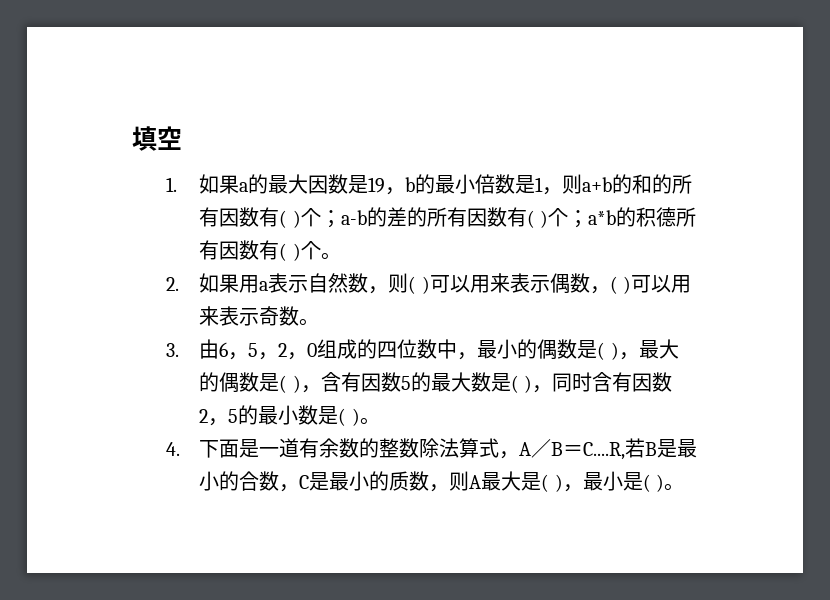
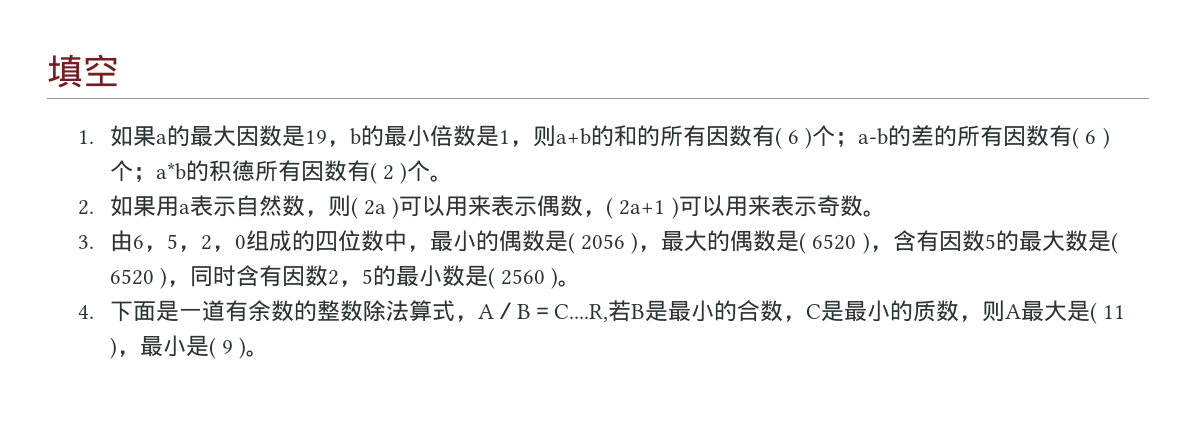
- 1.如果a的最大因数是19，b的最小倍数是1，则a+b的和的所有因数有( )个；a-b的差的所有因数有( )个；a*b的积德所有因数有( )个。
+ 1.如果a的最大因数是19，b的最小倍数是1，则a+b的和的所有因数有( 6 )个；a-b的差的所有因数有( 6 )个；a*b的积德所有因数有( 2 )个。
- 2.如果用a表示自然数，则( )可以用来表示偶数，( )可以用来表示奇数。
+ 2.如果用a表示自然数，则( 2a )可以用来表示偶数，( 2a+1 )可以用来表示奇数。
- 3.由6，5，2，0组成的四位数中，最小的偶数是( )，最大的偶数是( )，含有因数5的最大数是( )，同时含有因数2，5的最小数是( )。
+ 3.由6，5，2，0组成的四位数中，最小的偶数是( 2056 )，最大的偶数是( 6520 )，含有因数5的最大数是( 6520 )，同时含有因数2，5的最小数是( 2560 )。
- 4.下面是一道有余数的整数除法算式，A／B＝C....R,若B是最小的合数，C是最小的质数，则A最大是( )，最小是( )。
+ 4.下面是一道有余数的整数除法算式，A／B＝C....R,若B是最小的合数，C是最小的质数，则A最大是( 11 )，最小是( 9 )。

